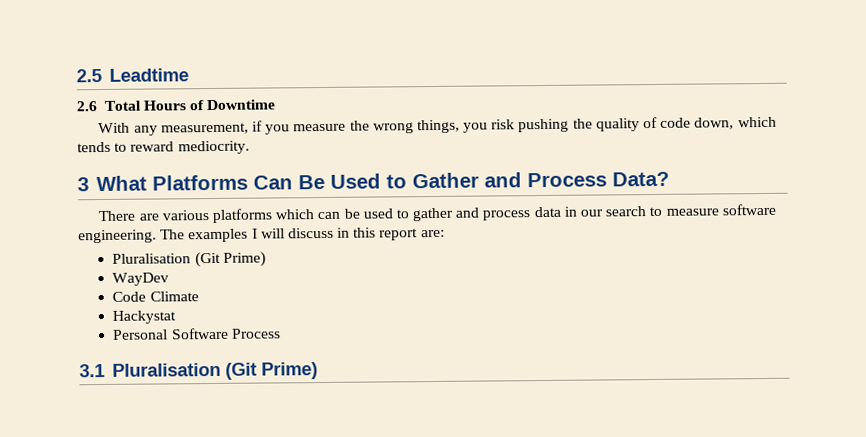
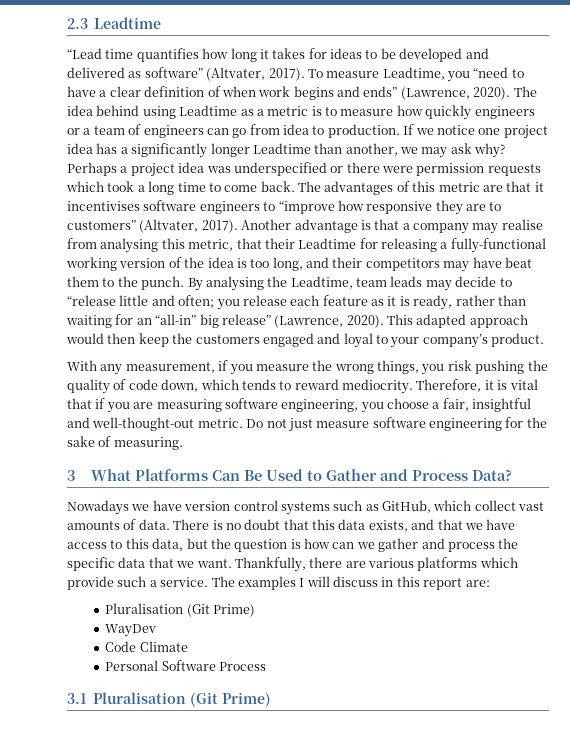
- 2.5 Leadtime
+ 2.3 Leadtime
- 2.6 Total Hours of Downtime
+ “Lead time quantifies how long it takes for ideas to be developed and delivered as software” (Altvater, 2017). To measure Leadtime, you “need to have a clear definition of when work begins and ends” (Lawrence, 2020). The idea behind using Leadtime as a metric is to measure how quickly engineers or a team of engineers can go from idea to production. If we notice one project idea has a significantly longer Leadtime than another, we may ask why? Perhaps a project idea was underspecified or there were permission requests which took a long time to come back. The advantages of this metric are that it incentivises software engineers to “improve how responsive they are to customers” (Altvater, 2017). Another advantage is that a company may realise from analysing this metric, that their Leadtime for releasing a fully-functional working version of the idea is too long, and their competitors may have beat them to the punch. By analysing the Leadtime, team leads may decide to “release little and often; you release each feature as it is ready, rather than waiting for an “all-in” big release” (Lawrence, 2020). This adapted approach would then keep the customers engaged and loyal to your company’s product.
+ Therefore, it is vital that if you are measuring software engineering, you choose a fair, insightful and well-thought-out metric. Do not just measure software engineering for the sake of measuring.
- There are various platforms which can be used to gather and process data in our search to measure software engineering.
+ Nowadays we have version control systems such as GitHub, which collect vast amounts of data. There is no doubt that this data exists, and that we have access to this data, but the question is how can we gather and process the specific data that we want. Thankfully, there are various platforms which provide such a service.
- Hackystat

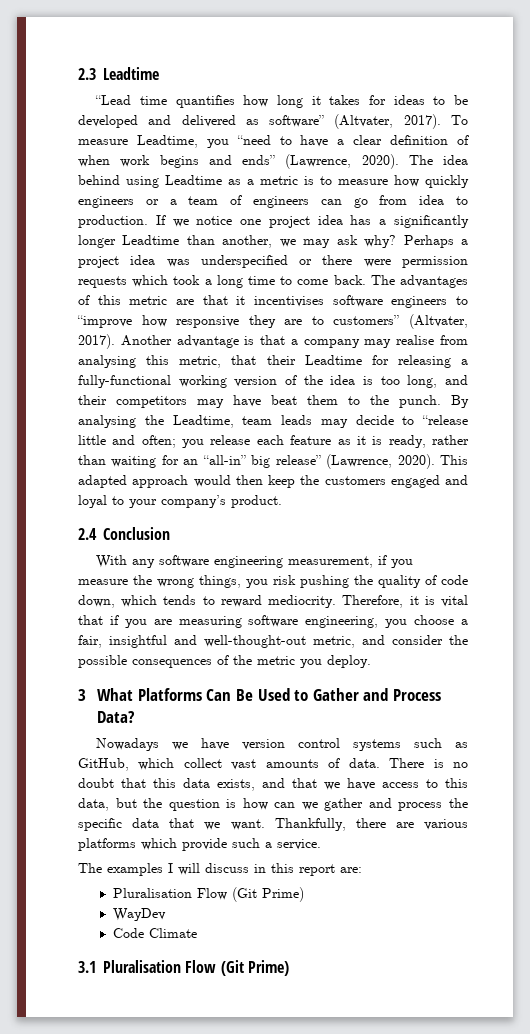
+ 2.4 Conclusion
- With any measurement, if you measure the wrong things, you risk pushing the quality of code down, which tends to reward mediocrity.
+ With any software engineering measurement, if you measure the wrong things, you risk pushing the quality of code down, which tends to reward mediocrity.
- Therefore, it is vital that if you are measuring software engineering, you choose a fair, insightful and well-thought-out metric. Do not just measure software engineering for the sake of measuring.
+ Therefore, it is vital that if you are measuring software engineering, you choose a fair, insightful and well-thought-out metric, and consider the possible consequences of the metric you deploy.
- Thankfully, there are various platforms which provide such a service. The examples I will discuss in this report are:
- Pluralisation (Git Prime)
+ Thankfully, there are various platforms which provide such a service.
+ The examples I will discuss in this report are:
+ Pluralisation Flow (Git Prime)
- Personal Software Process
- 3.1 Pluralisation (Git Prime)
+ 3.1 Pluralisation Flow (Git Prime)

